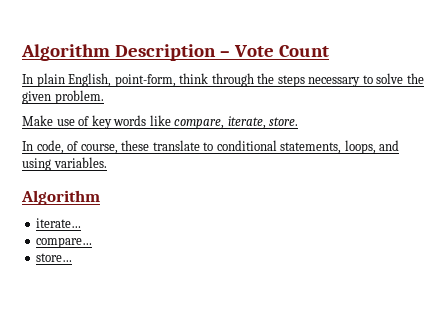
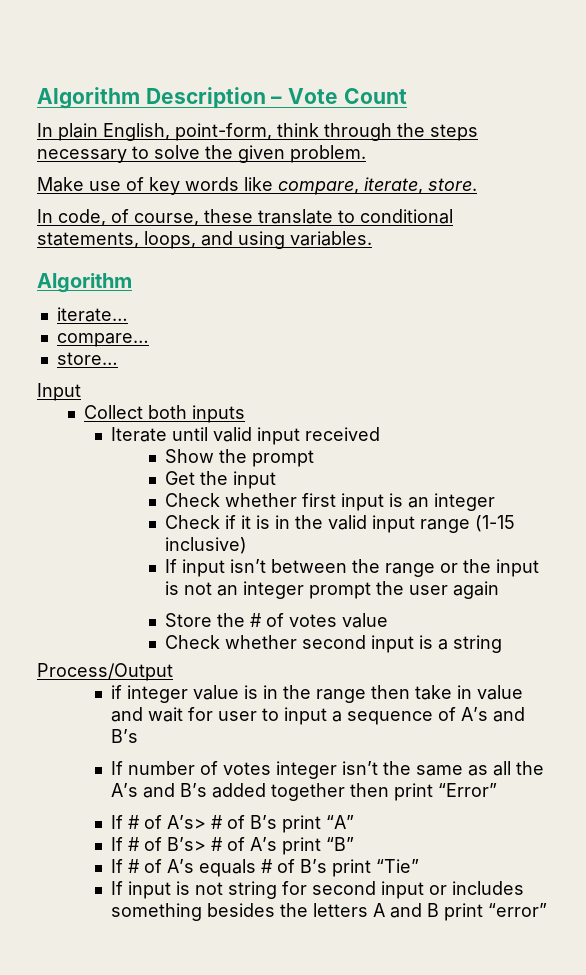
+ Input
+ Collect both inputs
+ Iterate until valid input received
+ Show the prompt
+ Get the input
+ Check whether first input is an integer
+ Check if it is in the valid input range (1-15 inclusive)
+ If input isn’t between the range or the input is not an integer prompt the user again
+ Store the # of votes value
+ Check whether second input is a string
+ Process/Output
+ if integer value is in the range then take in value and wait for user to input a sequence of A’s and B’s
+ If number of votes integer isn’t the same as all the A’s and B’s added together then print “Error”
+ If # of A’s> # of B’s print “A”
+ If # of B’s> # of A’s print “B”
+ If # of A’s equals # of B’s print “Tie”
+ If input is not string for second input or includes something besides the letters A and B print “error”

